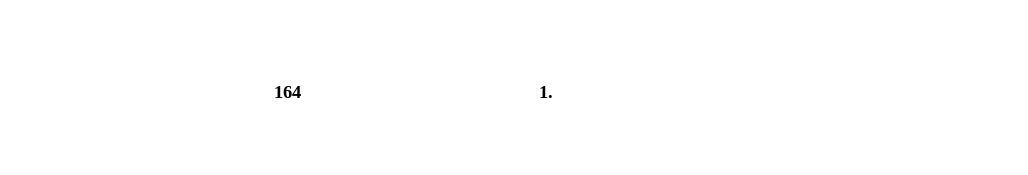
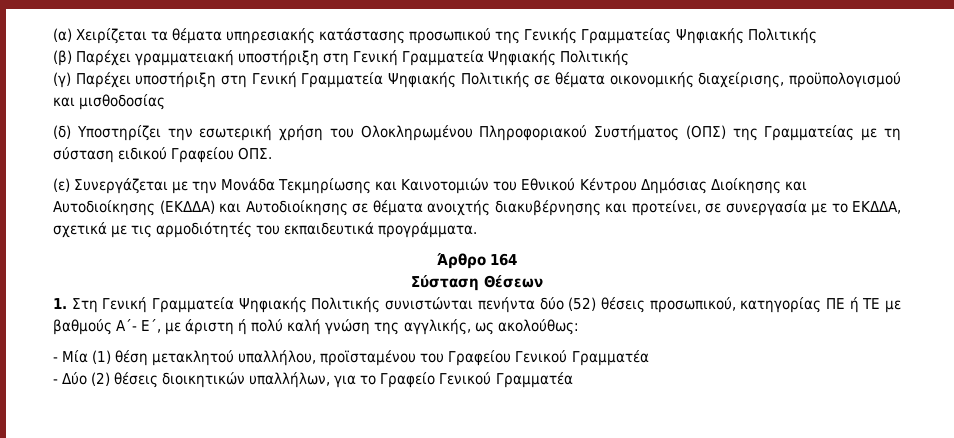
- 164
+ (α) Χειρίζεται τα θέματα υπηρεσιακής κατάστασης προσωπικού της Γενικής Γραμματείας Ψηφιακής Πολιτικής
+ (β) Παρέχει γραμματειακή υποστήριξη στη Γενική Γραμματεία Ψηφιακής Πολιτικής
+ (γ) Παρέχει υποστήριξη στη Γενική Γραμματεία Ψηφιακής Πολιτικής σε θέματα οικονομικής διαχείρισης, προϋπολογισμού και μισθοδοσίας
+ (δ) Υποστηρίζει την εσωτερική χρήση του Ολοκληρωμένου Πληροφοριακού Συστήματος (ΟΠΣ) της Γραμματείας με τη σύσταση ειδικού Γραφείου ΟΠΣ.
+ (ε) Συνεργάζεται με την Μονάδα Τεκμηρίωσης και Καινοτομιών του Εθνικού Κέντρου Δημόσιας Διοίκησης και Αυτοδιοίκησης (ΕΚΔΔΑ) και Αυτοδιοίκησης σε θέματα ανοιχτής διακυβέρνησης και προτείνει, σε συνεργασία με το ΕΚΔΔΑ, σχετικά με τις αρμοδιότητές του εκπαιδευτικά προγράμματα.
+ Άρθρο 164
+ Σύσταση Θέσεων
- 1.
+ 1. Στη Γενική Γραμματεία Ψηφιακής Πολιτικής συνιστώνται πενήντα δύο (52) θέσεις προσωπικού, κατηγορίας ΠΕ ή ΤΕ με βαθμούς Α΄- Ε΄, με άριστη ή πολύ καλή γνώση της αγγλικής, ως ακολούθως:
+ - Μία (1) θέση μετακλητού υπαλλήλου, προϊσταμένου του Γραφείου Γενικού Γραμματέα
+ - Δύο (2) θέσεις διοικητικών υπαλλήλων, για το Γραφείο Γενικού Γραμματέα

